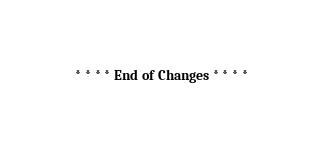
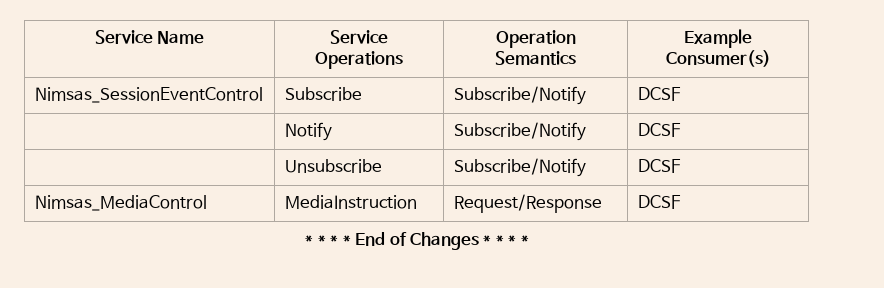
+ Service Name | Service Operations | Operation Semantics | Example Consumer(s)
+ Nimsas_SessionEventControl | Subscribe | Subscribe/Notify | DCSF
+ | Notify | Subscribe/Notify | DCSF
+ | Unsubscribe | Subscribe/Notify | DCSF
+ Nimsas_MediaControl | MediaInstruction | Request/Response | DCSF

